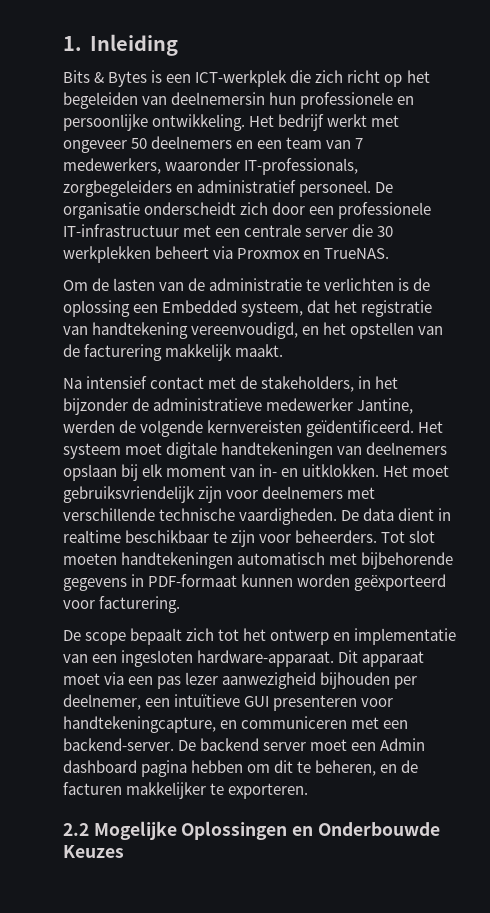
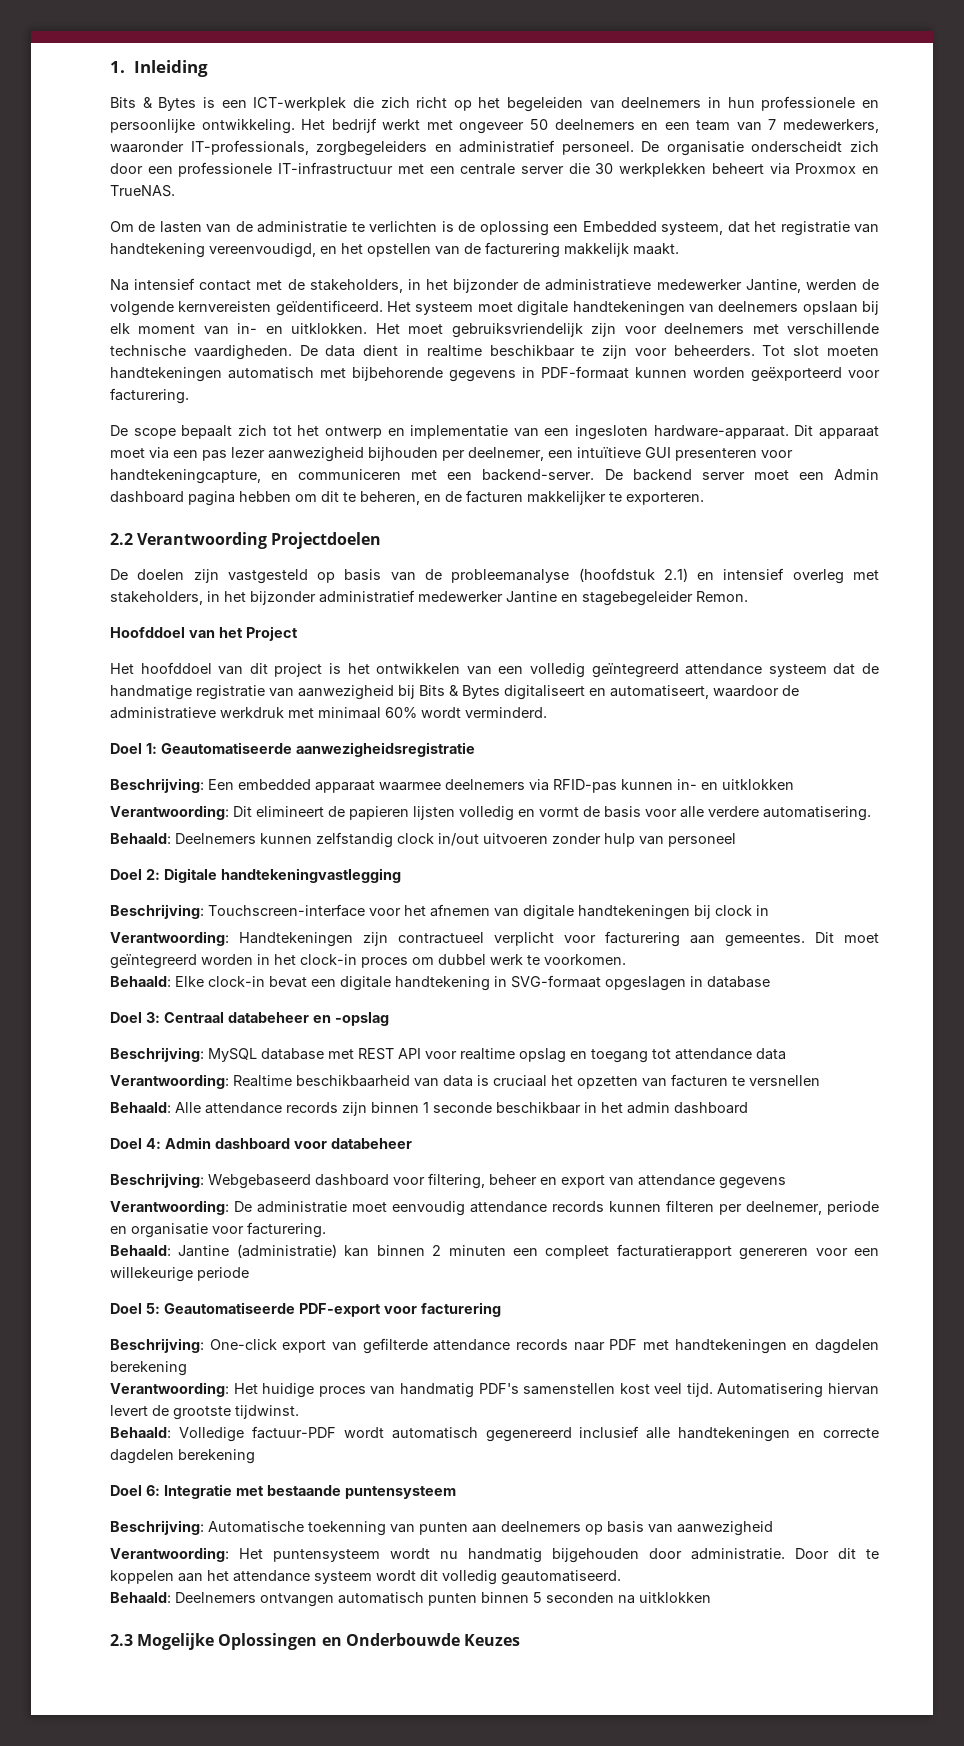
- Bits & Bytes is een ICT-werkplek die zich richt op het begeleiden van deelnemersin hun professionele en persoonlijke ontwikkeling.
+ Bits & Bytes is een ICT-werkplek die zich richt op het begeleiden van deelnemers in hun professionele en persoonlijke ontwikkeling.
- 2.2 Mogelijke Oplossingen en Onderbouwde Keuzes
+ 2.2 Verantwoording Projectdoelen
+ De doelen zijn vastgesteld op basis van de probleemanalyse (hoofdstuk 2.1) en intensief overleg met stakeholders, in het bijzonder administratief medewerker Jantine en stagebegeleider Remon.
+ Hoofddoel van het Project
+ Het hoofddoel van dit project is het ontwikkelen van een volledig geïntegreerd attendance systeem dat de handmatige registratie van aanwezigheid bij Bits & Bytes digitaliseert en automatiseert, waardoor de administratieve werkdruk met minimaal 60% wordt verminderd.
+ Doel 1: Geautomatiseerde aanwezigheidsregistratie
+ Beschrijving: Een embedded apparaat waarmee deelnemers via RFID-pas kunnen in- en uitklokken
+ Verantwoording: Dit elimineert de papieren lijsten volledig en vormt de basis voor alle verdere automatisering.
+ Behaald: Deelnemers kunnen zelfstandig clock in/out uitvoeren zonder hulp van personeel
+ Doel 2: Digitale handtekeningvastlegging
+ Beschrijving: Touchscreen-interface voor het afnemen van digitale handtekeningen bij clock in
+ Verantwoording: Handtekeningen zijn contractueel verplicht voor facturering aan gemeentes. Dit moet geïntegreerd worden in het clock-in proces om dubbel werk te voorkomen.
+ Behaald: Elke clock-in bevat een digitale handtekening in SVG-formaat opgeslagen in database
+ Doel 3: Centraal databeheer en -opslag
+ Beschrijving: MySQL database met REST API voor realtime opslag en toegang tot attendance data
+ Verantwoording: Realtime beschikbaarheid van data is cruciaal het opzetten van facturen te versnellen
+ Behaald: Alle attendance records zijn binnen 1 seconde beschikbaar in het admin dashboard
+ Doel 4: Admin dashboard voor databeheer
+ Beschrijving: Webgebaseerd dashboard voor filtering, beheer en export van attendance gegevens
+ Verantwoording: De administratie moet eenvoudig attendance records kunnen filteren per deelnemer, periode en organisatie voor facturering.
+ Behaald: Jantine (administratie) kan binnen 2 minuten een compleet facturatierapport genereren voor een willekeurige periode
+ Doel 5: Geautomatiseerde PDF-export voor facturering
+ Beschrijving: One-click export van gefilterde attendance records naar PDF met handtekeningen en dagdelen berekening
+ Verantwoording: Het huidige proces van handmatig PDF's samenstellen kost veel tijd. Automatisering hiervan levert de grootste tijdwinst.
+ Behaald: Volledige factuur-PDF wordt automatisch gegenereerd inclusief alle handtekeningen en correcte dagdelen berekening
+ Doel 6: Integratie met bestaande puntensysteem
+ Beschrijving: Automatische toekenning van punten aan deelnemers op basis van aanwezigheid
+ Verantwoording: Het puntensysteem wordt nu handmatig bijgehouden door administratie. Door dit te koppelen aan het attendance systeem wordt dit volledig geautomatiseerd.
+ Behaald: Deelnemers ontvangen automatisch punten binnen 5 seconden na uitklokken
+ 2.3 Mogelijke Oplossingen en Onderbouwde Keuzes

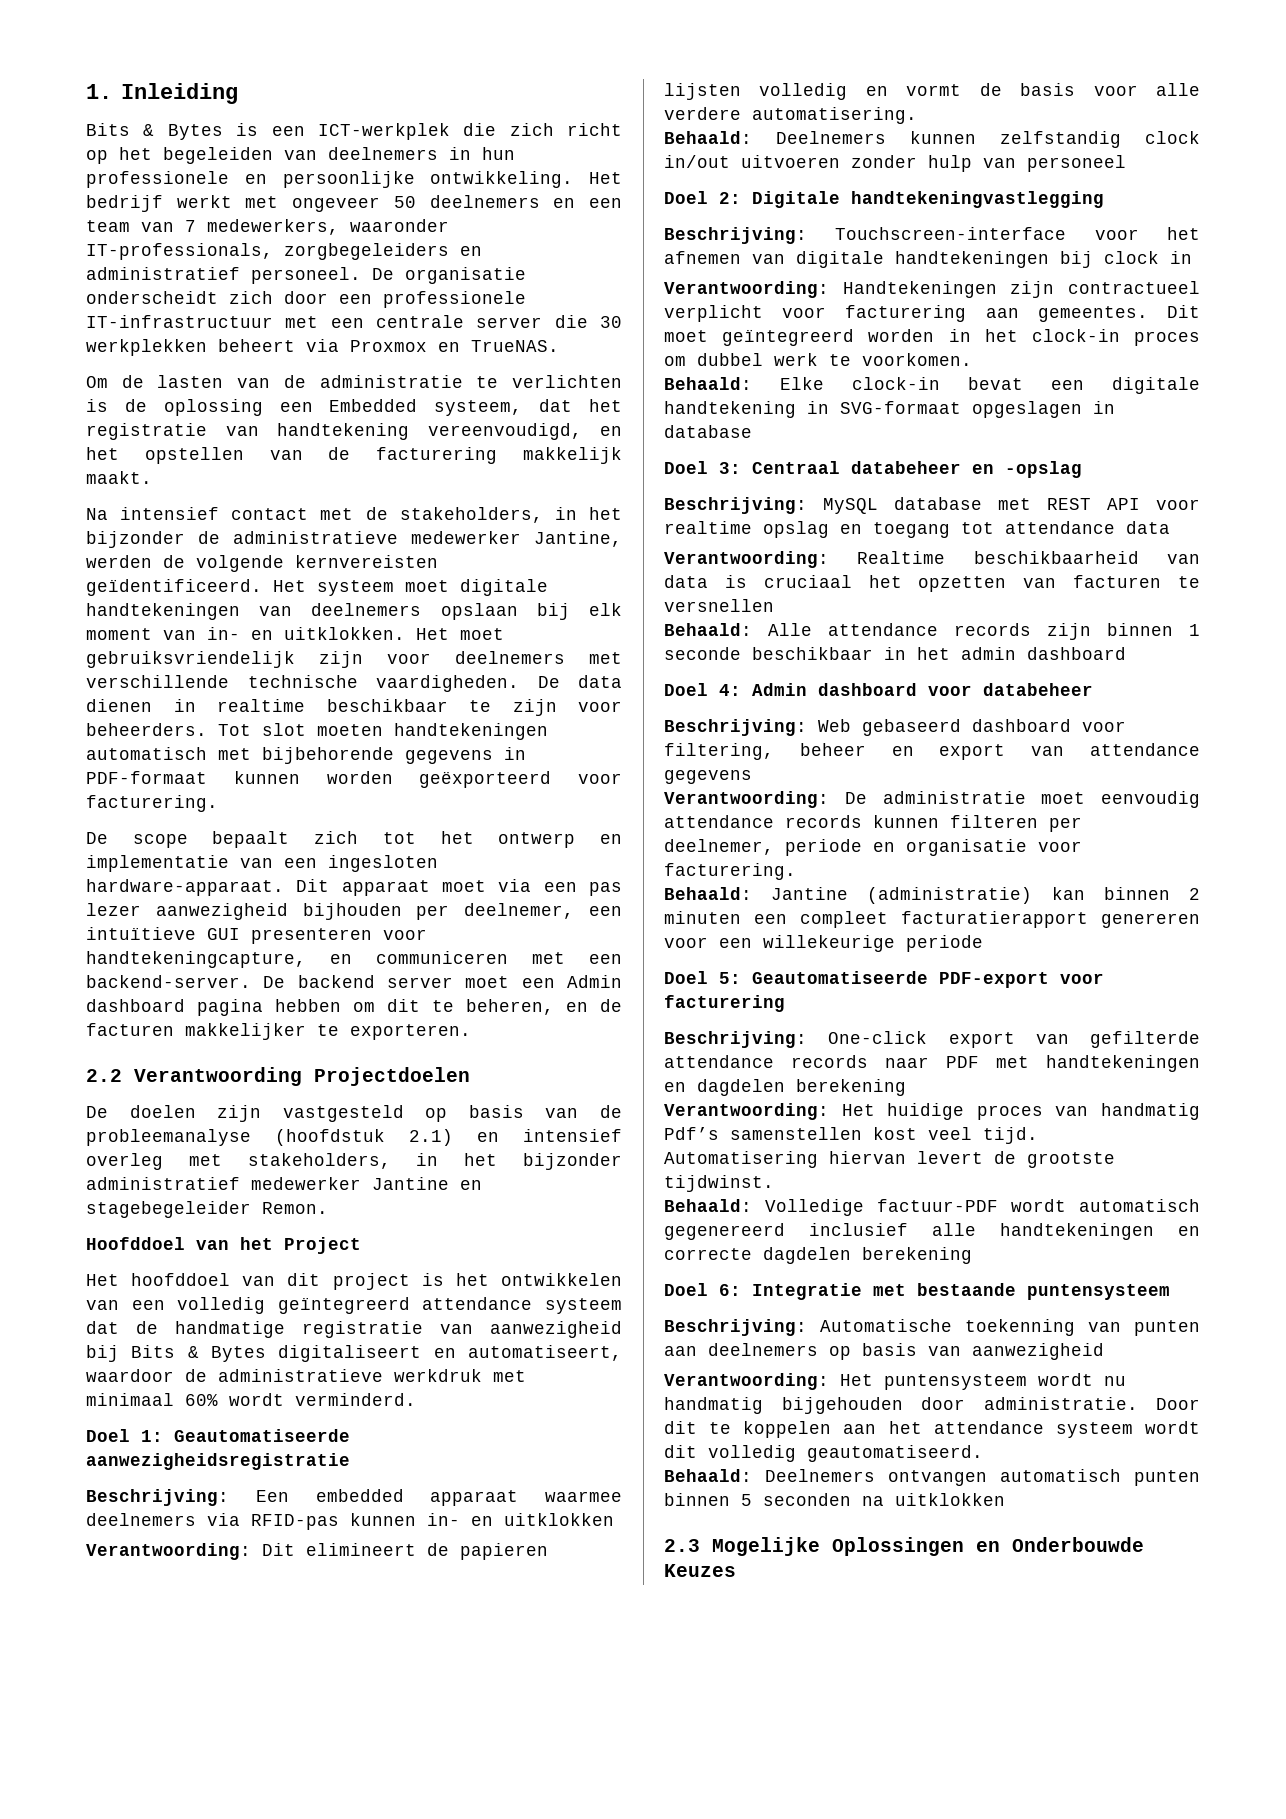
- De data dient in realtime beschikbaar te zijn voor beheerders.
+ De data dienen in realtime beschikbaar te zijn voor beheerders.
- Beschrijving: Webgebaseerd dashboard voor filtering, beheer en export van attendance gegevens
+ Beschrijving: Web gebaseerd dashboard voor filtering, beheer en export van attendance gegevens
- Verantwoording: Het huidige proces van handmatig PDF's samenstellen kost veel tijd.
+ Verantwoording: Het huidige proces van handmatig Pdf’s samenstellen kost veel tijd.

